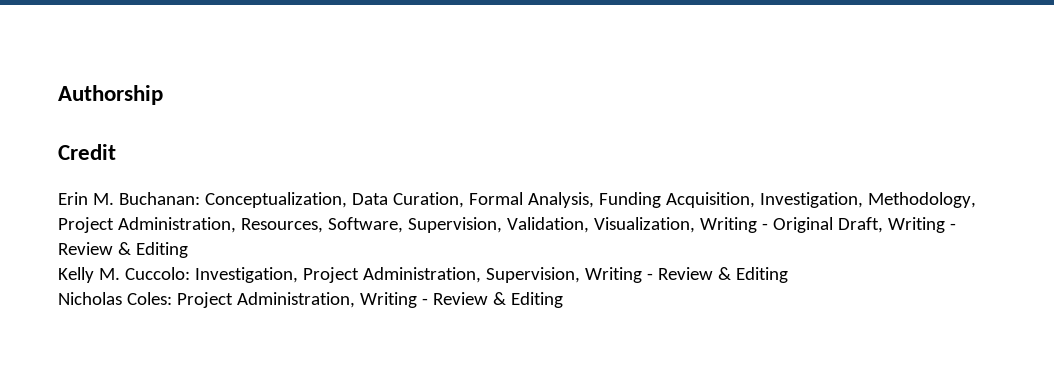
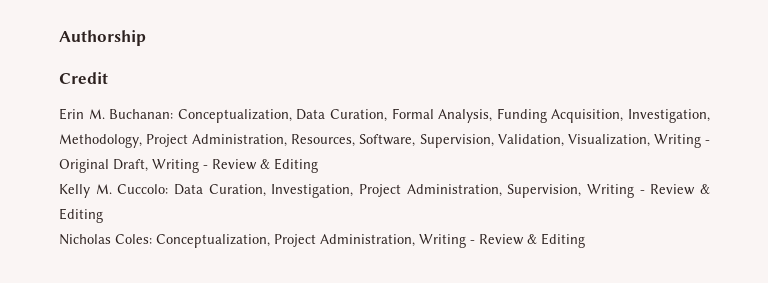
- Kelly M. Cuccolo: Investigation, Project Administration, Supervision, Writing - Review & Editing
+ Kelly M. Cuccolo: Data Curation, Investigation, Project Administration, Supervision, Writing - Review & Editing
- Nicholas Coles: Project Administration, Writing - Review & Editing
+ Nicholas Coles: Conceptualization, Project Administration, Writing - Review & Editing

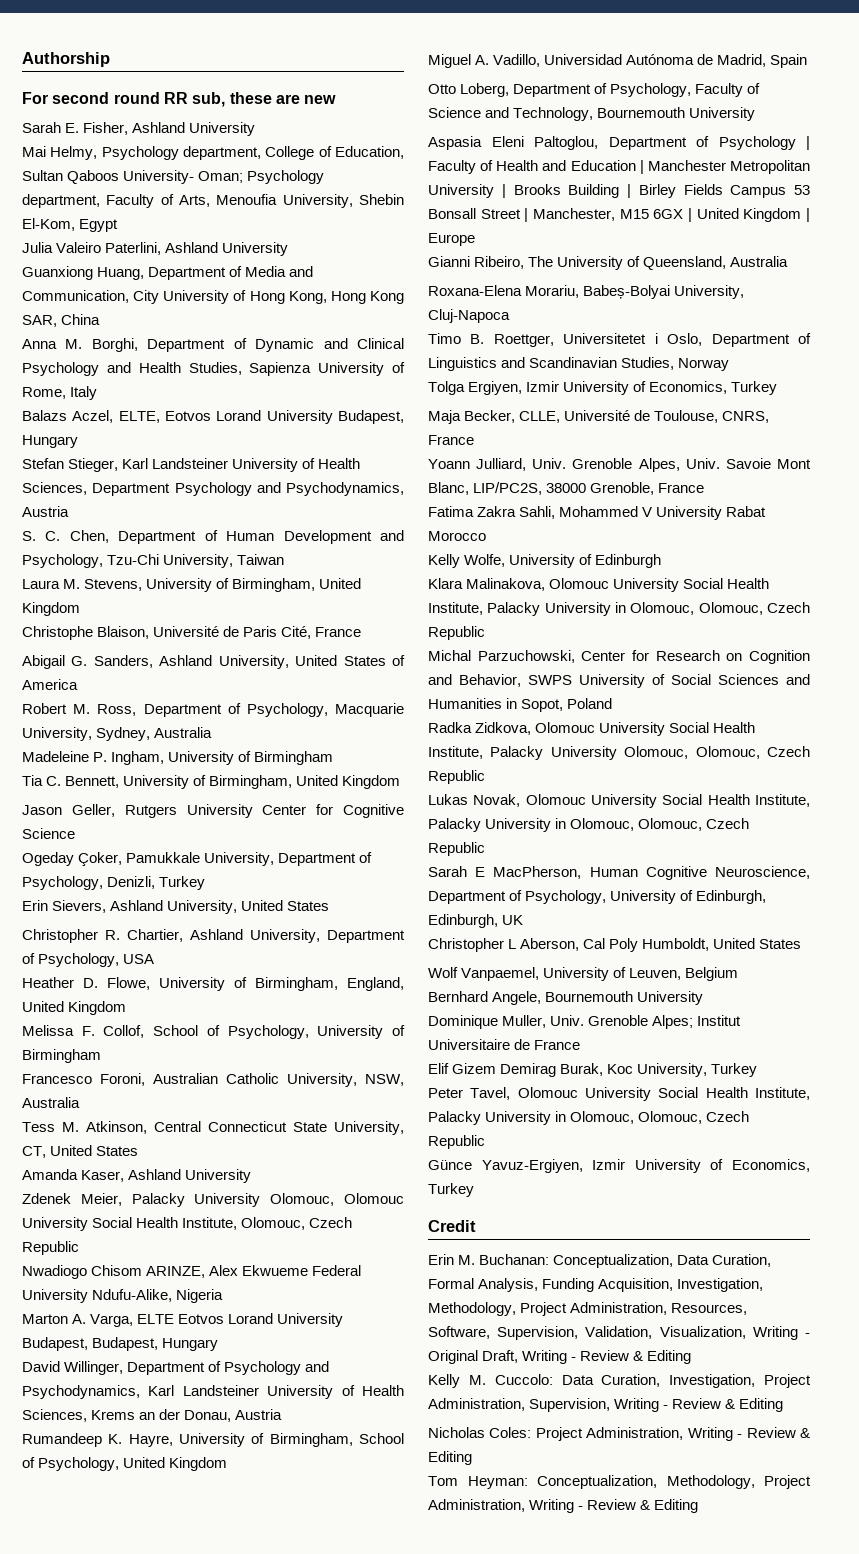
+ For second round RR sub, these are new
+ Sarah E. Fisher, Ashland University
+ Mai Helmy, Psychology department, College of Education, Sultan Qaboos University- Oman; Psychology department, Faculty of Arts, Menoufia University, Shebin El-Kom, Egypt
+ Julia Valeiro Paterlini, Ashland University
+ Guanxiong Huang, Department of Media and Communication, City University of Hong Kong, Hong Kong SAR, China
+ Anna M. Borghi, Department of Dynamic and Clinical Psychology and Health Studies, Sapienza University of Rome, Italy
+ Balazs Aczel, ELTE, Eotvos Lorand University Budapest, Hungary
+ Stefan Stieger, Karl Landsteiner University of Health Sciences, Department Psychology and Psychodynamics, Austria
+ S. C. Chen, Department of Human Development and Psychology, Tzu-Chi University, Taiwan
+ Laura M. Stevens, University of Birmingham, United Kingdom
+ Christophe Blaison, Université de Paris Cité, France
+ Abigail G. Sanders, Ashland University, United States of America
+ Robert M. Ross, Department of Psychology, Macquarie University, Sydney, Australia
+ Madeleine P. Ingham, University of Birmingham
+ Tia C. Bennett, University of Birmingham, United Kingdom
+ Jason Geller, Rutgers University Center for Cognitive Science
+ Ogeday Çoker, Pamukkale University, Department of Psychology, Denizli, Turkey
+ Erin Sievers, Ashland University, United States
+ Christopher R. Chartier, Ashland University, Department of Psychology, USA
+ Heather D. Flowe, University of Birmingham, England, United Kingdom
+ Melissa F. Collof, School of Psychology, University of Birmingham
+ Francesco Foroni, Australian Catholic University, NSW, Australia
+ Tess M. Atkinson, Central Connecticut State University, CT, United States
+ Amanda Kaser, Ashland University
+ Zdenek Meier, Palacky University Olomouc, Olomouc University Social Health Institute, Olomouc, Czech Republic
+ Nwadiogo Chisom ARINZE, Alex Ekwueme Federal University Ndufu-Alike, Nigeria
+ Marton A. Varga, ELTE Eotvos Lorand University Budapest, Budapest, Hungary
+ David Willinger, Department of Psychology and Psychodynamics, Karl Landsteiner University of Health Sciences, Krems an der Donau, Austria
+ Rumandeep K. Hayre, University of Birmingham, School of Psychology, United Kingdom
+ Miguel A. Vadillo, Universidad Autónoma de Madrid, Spain
+ Otto Loberg, Department of Psychology, Faculty of Science and Technology, Bournemouth University
+ Aspasia Eleni Paltoglou, Department of Psychology | Faculty of Health and Education | Manchester Metropolitan University | Brooks Building | Birley Fields Campus 53 Bonsall Street | Manchester, M15 6GX | United Kingdom | Europe
+ Gianni Ribeiro, The University of Queensland, Australia
+ Roxana-Elena Morariu, Babeș-Bolyai University, Cluj-Napoca
+ Timo B. Roettger, Universitetet i Oslo, Department of Linguistics and Scandinavian Studies, Norway
+ Tolga Ergiyen, Izmir University of Economics, Turkey
+ Maja Becker, CLLE, Université de Toulouse, CNRS, France
+ Yoann Julliard, Univ. Grenoble Alpes, Univ. Savoie Mont Blanc, LIP/PC2S, 38000 Grenoble, France
+ Fatima Zakra Sahli, Mohammed V University Rabat Morocco
+ Kelly Wolfe, University of Edinburgh
+ Klara Malinakova, Olomouc University Social Health Institute, Palacky University in Olomouc, Olomouc, Czech Republic
+ Michal Parzuchowski, Center for Research on Cognition and Behavior, SWPS University of Social Sciences and Humanities in Sopot, Poland
+ Radka Zidkova, Olomouc University Social Health Institute, Palacky University Olomouc, Olomouc, Czech Republic
+ Lukas Novak, Olomouc University Social Health Institute, Palacky University in Olomouc, Olomouc, Czech Republic
+ Sarah E MacPherson, Human Cognitive Neuroscience, Department of Psychology, University of Edinburgh, Edinburgh, UK
+ Christopher L Aberson, Cal Poly Humboldt, United States
+ Wolf Vanpaemel, University of Leuven, Belgium
+ Bernhard Angele, Bournemouth University
+ Dominique Muller, Univ. Grenoble Alpes; Institut Universitaire de France
+ Elif Gizem Demirag Burak, Koc University, Turkey
+ Peter Tavel, Olomouc University Social Health Institute, Palacky University in Olomouc, Olomouc, Czech Republic
+ Günce Yavuz-Ergiyen, Izmir University of Economics, Turkey
- Nicholas Coles: Conceptualization, Project Administration, Writing - Review & Editing
+ Nicholas Coles: Project Administration, Writing - Review & Editing
+ Tom Heyman: Conceptualization, Methodology, Project Administration, Writing - Review & Editing

